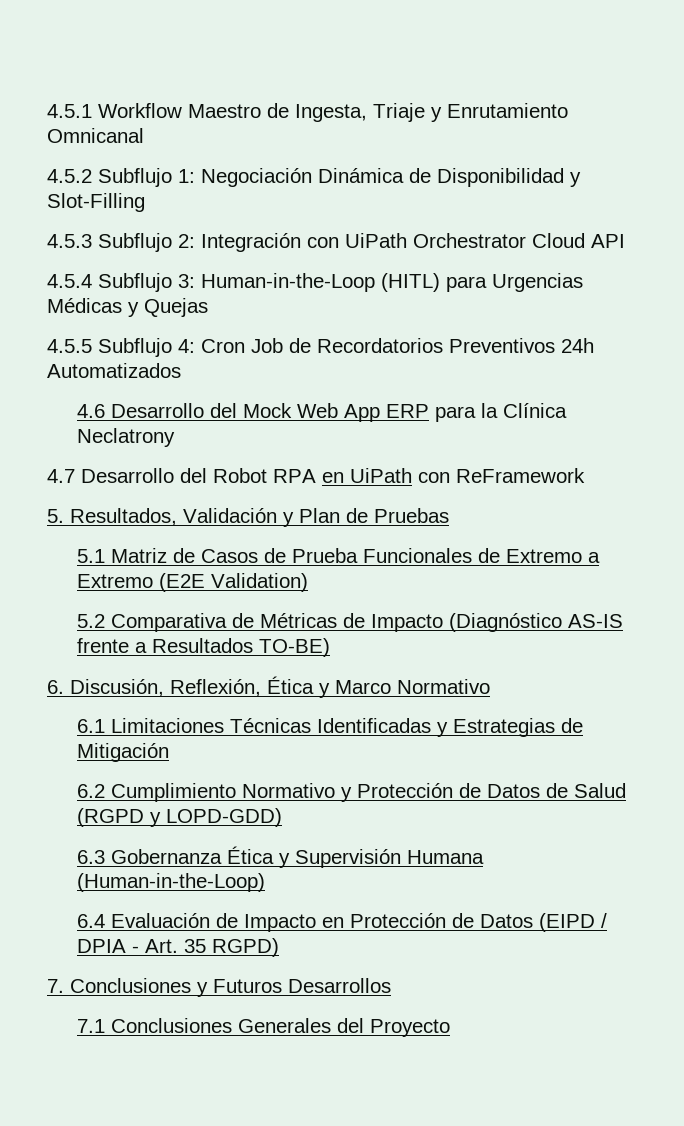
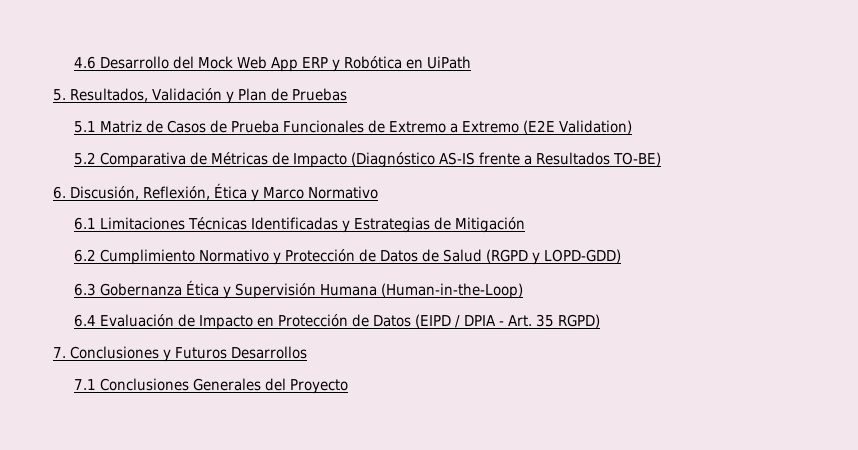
- 4.5.1 Workflow Maestro de Ingesta, Triaje y Enrutamiento Omnicanal
- 4.5.2 Subflujo 1: Negociación Dinámica de Disponibilidad y Slot-Filling
- 4.5.3 Subflujo 2: Integración con UiPath Orchestrator Cloud API
- 4.5.4 Subflujo 3: Human-in-the-Loop (HITL) para Urgencias Médicas y Quejas
- 4.5.5 Subflujo 4: Cron Job de Recordatorios Preventivos 24h Automatizados
- 4.6 Desarrollo del Mock Web App ERP para la Clínica Neclatrony
- 4.7 Desarrollo del Robot RPA en UiPath con ReFramework
+ 4.6 Desarrollo del Mock Web App ERP y Robótica en UiPath

